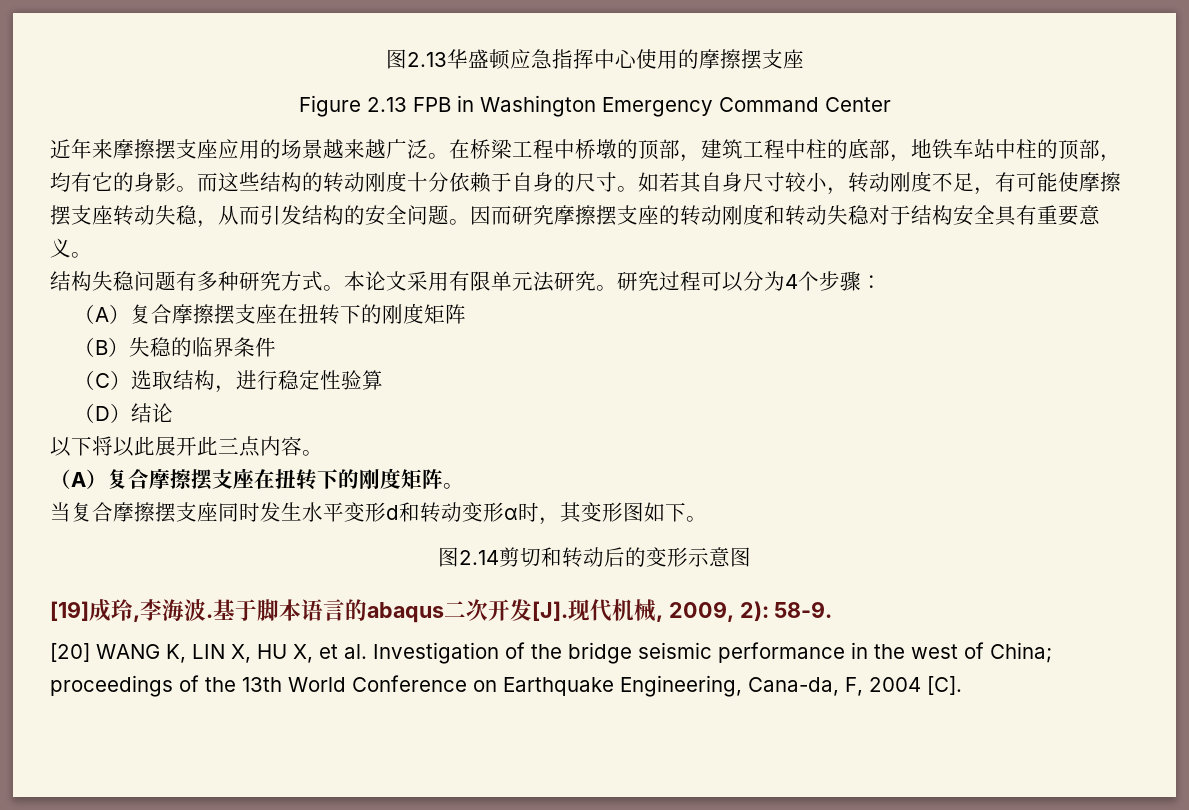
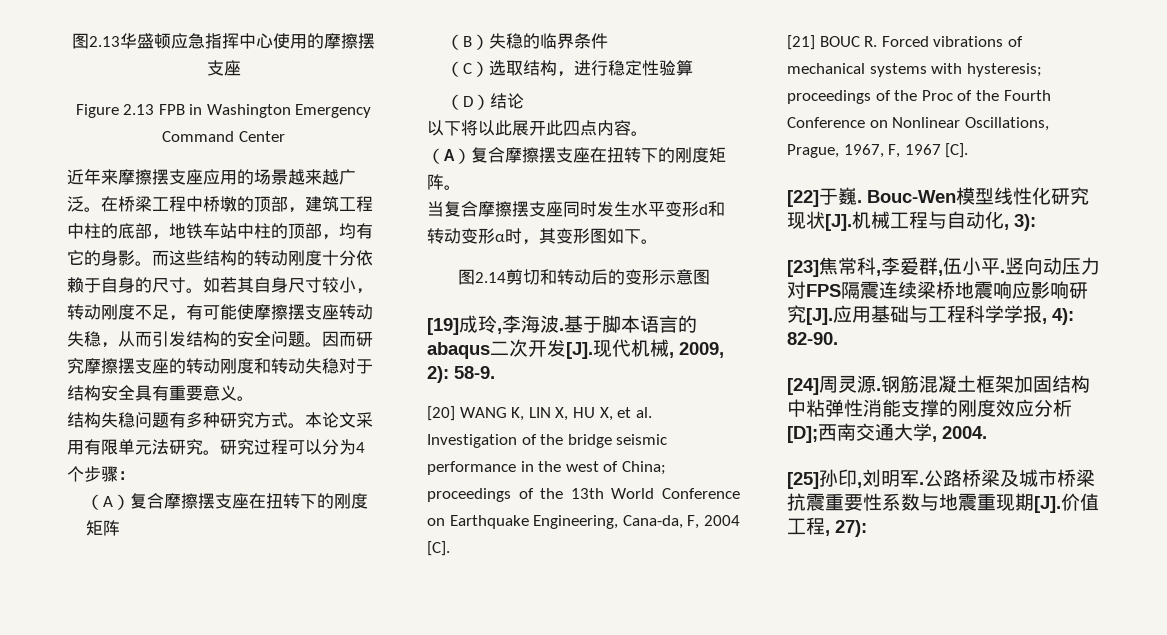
- 以下将以此展开此三点内容。
+ 以下将以此展开此四点内容。
+ [21] BOUC R. Forced vibrations of mechanical systems with hysteresis; proceedings of the Proc of the Fourth Conference on Nonlinear Oscillations, Prague, 1967, F, 1967 [C].
+ [22]于巍. Bouc-Wen模型线性化研究现状[J].机械工程与自动化, 3):
+ [23]焦常科,李爱群,伍小平.竖向动压力对FPS隔震连续梁桥地震响应影响研究[J].应用基础与工程科学学报, 4): 82-90.
+ [24]周灵源.钢筋混凝土框架加固结构中粘弹性消能支撑的刚度效应分析[D];西南交通大学, 2004.
+ [25]孙印,刘明军.公路桥梁及城市桥梁抗震重要性系数与地震重现期[J].价值工程, 27):

